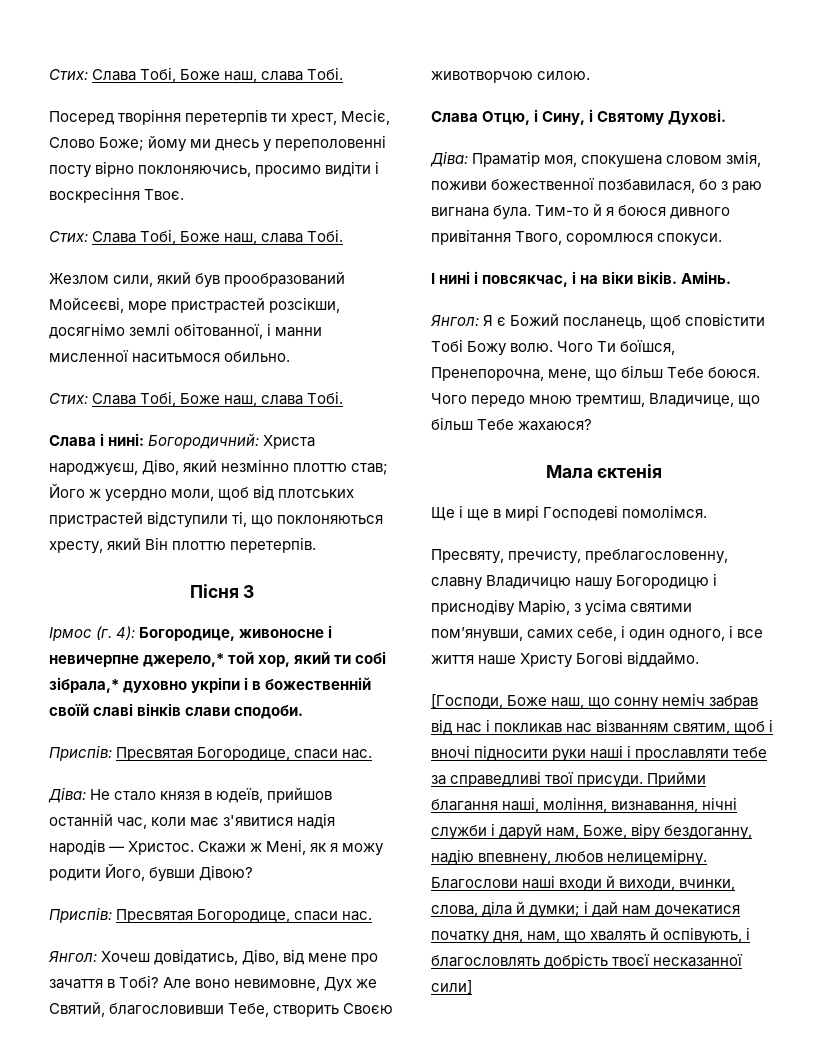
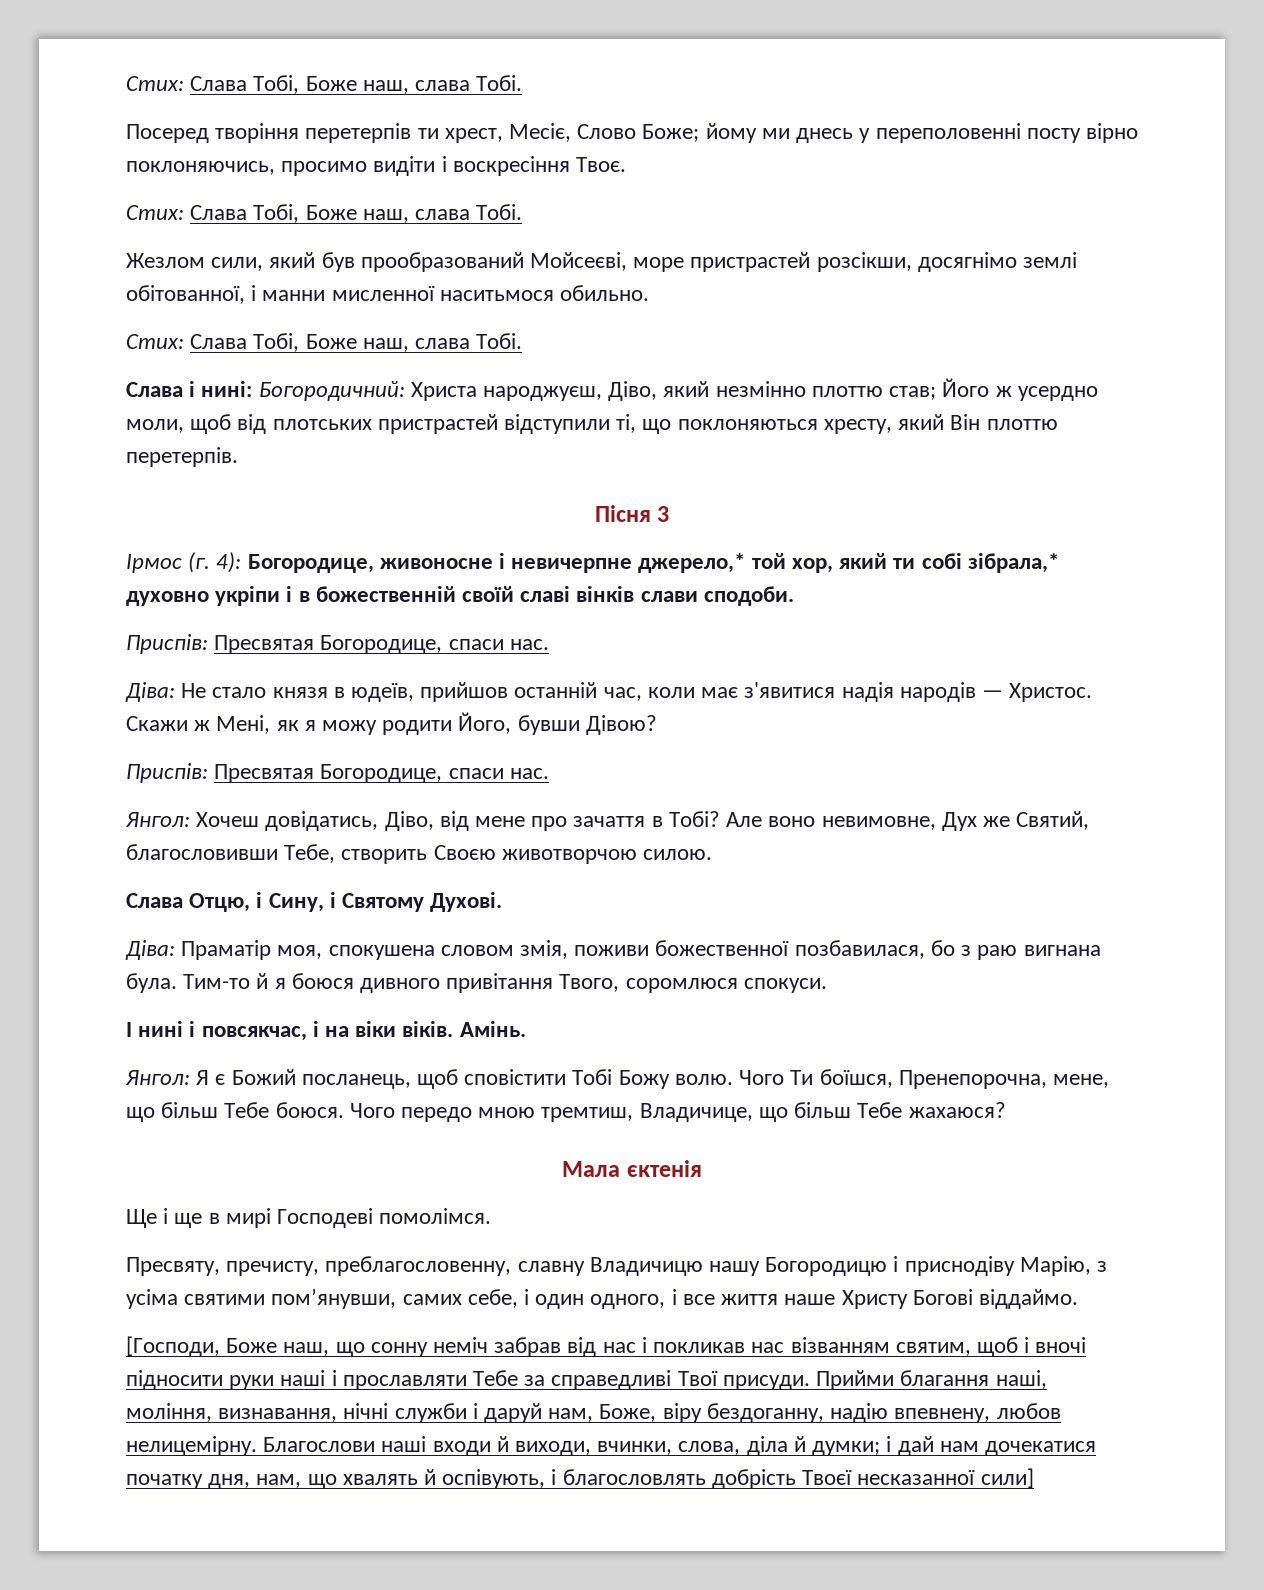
- [Господи, Боже наш, що сонну неміч забрав від нас і покликав нас візванням святим, щоб і вночі підносити руки наші і прославляти тебе за справедливі твої присуди.
+ [Господи, Боже наш, що сонну неміч забрав від нас і покликав нас візванням святим, щоб і вночі підносити руки наші і прославляти Тебе за справедливі Твої присуди.
- Благослови наші входи й виходи, вчинки, слова, діла й думки; і дай нам дочекатися початку дня, нам, що хвалять й оспівують, і благословлять добрість твоєї несказанної сили]
+ Благослови наші входи й виходи, вчинки, слова, діла й думки; і дай нам дочекатися початку дня, нам, що хвалять й оспівують, і благословлять добрість Твоєї несказанної сили]

